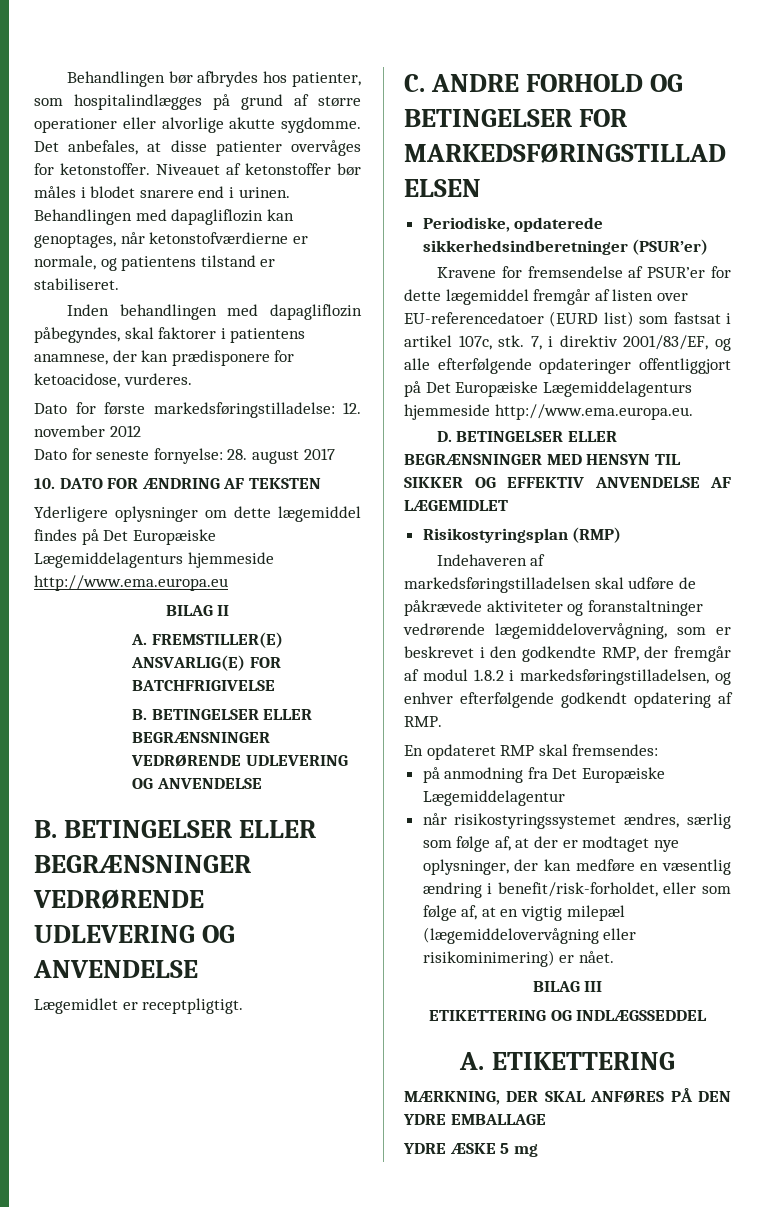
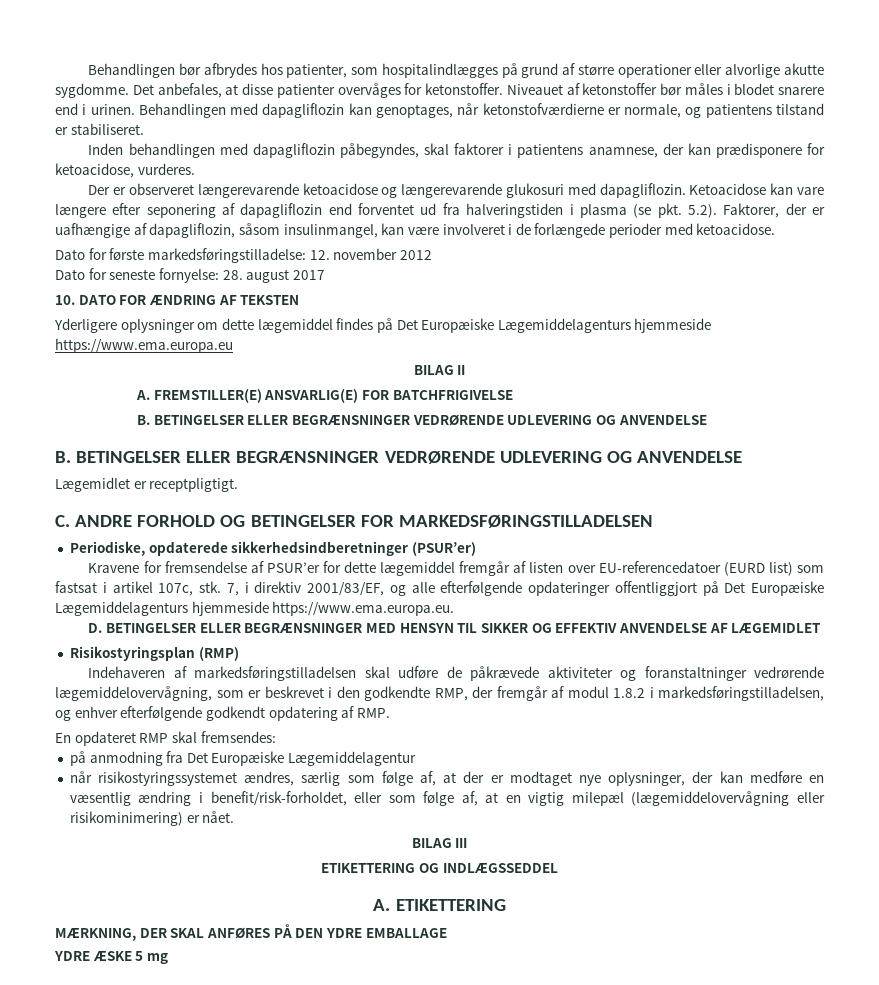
+ Der er observeret længerevarende ketoacidose og længerevarende glukosuri med dapagliflozin. Ketoacidose kan vare længere efter seponering af dapagliflozin end forventet ud fra halveringstiden i plasma (se pkt. 5.2). Faktorer, der er uafhængige af dapagliflozin, såsom insulinmangel, kan være involveret i de forlængede perioder med ketoacidose.
- Yderligere oplysninger om dette lægemiddel findes på Det Europæiske Lægemiddelagenturs hjemmeside http://www.ema.europa.eu
+ Yderligere oplysninger om dette lægemiddel findes på Det Europæiske Lægemiddelagenturs hjemmeside https://www.ema.europa.eu
- 7, i direktiv 2001/83/EF, og alle efterfølgende opdateringer offentliggjort på Det Europæiske Lægemiddelagenturs hjemmeside http://www.ema.europa.eu.
+ 7, i direktiv 2001/83/EF, og alle efterfølgende opdateringer offentliggjort på Det Europæiske Lægemiddelagenturs hjemmeside https://www.ema.europa.eu.

